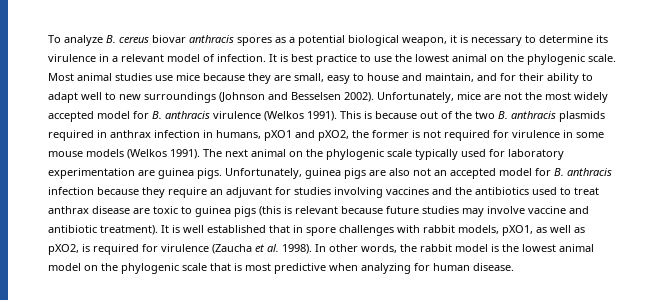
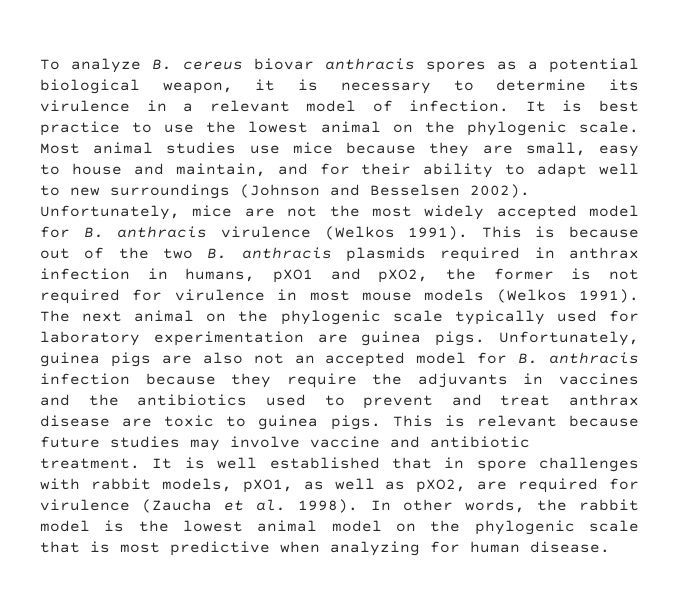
- This is because out of the two B. anthracis plasmids required in anthrax infection in humans, pXO1 and pXO2, the former is not required for virulence in some mouse models (Welkos 1991).
+ This is because out of the two B. anthracis plasmids required in anthrax infection in humans, pXO1 and pXO2, the former is not required for virulence in most mouse models (Welkos 1991).
- Unfortunately, guinea pigs are also not an accepted model for B. anthracis infection because they require an adjuvant for studies involving vaccines and the antibiotics used to treat anthrax disease are toxic to guinea pigs (this is relevant because future studies may involve vaccine and antibiotic treatment).
+ Unfortunately, guinea pigs are also not an accepted model for B. anthracis infection because they require the adjuvants in vaccines and the antibiotics used to prevent and treat anthrax disease are toxic to guinea pigs. This is relevant because future studies may involve vaccine and antibiotic treatment.
- It is well established that in spore challenges with rabbit models, pXO1, as well as pXO2, is required for virulence (Zaucha et al. 1998).
+ It is well established that in spore challenges with rabbit models, pXO1, as well as pXO2, are required for virulence (Zaucha et al. 1998).

